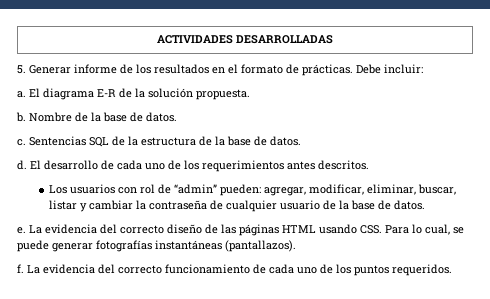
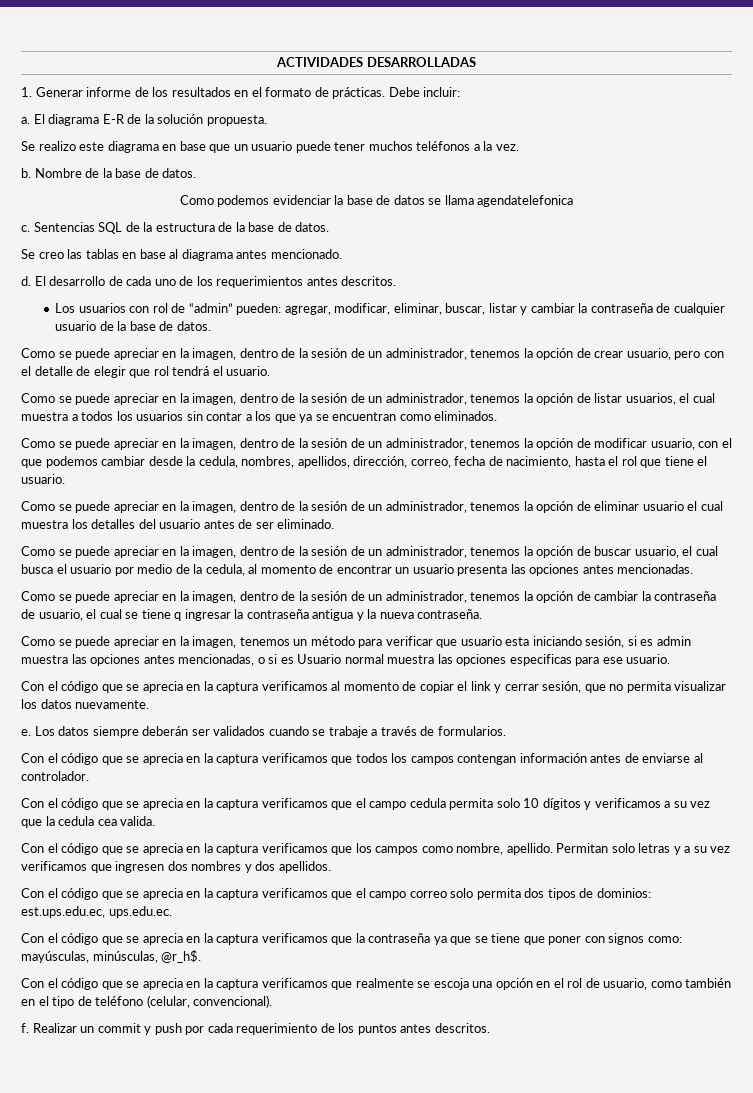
- 5. Generar informe de los resultados en el formato de prácticas.
+ 1. Generar informe de los resultados en el formato de prácticas.
+ Se realizo este diagrama en base que un usuario puede tener muchos teléfonos a la vez.
+ Como podemos evidenciar la base de datos se llama agendatelefonica
+ Se creo las tablas en base al diagrama antes mencionado.
- e. La evidencia del correcto diseño de las páginas HTML usando CSS. Para lo cual, se puede generar fotografías instantáneas (pantallazos).
- f. La evidencia del correcto funcionamiento de cada uno de los puntos requeridos.
+ Como se puede apreciar en la imagen, dentro de la sesión de un administrador, tenemos la opción de crear usuario, pero con el detalle de elegir que rol tendrá el usuario.
+ Como se puede apreciar en la imagen, dentro de la sesión de un administrador, tenemos la opción de listar usuarios, el cual muestra a todos los usuarios sin contar a los que ya se encuentran como eliminados.
+ Como se puede apreciar en la imagen, dentro de la sesión de un administrador, tenemos la opción de modificar usuario, con el que podemos cambiar desde la cedula, nombres, apellidos, dirección, correo, fecha de nacimiento, hasta el rol que tiene el usuario.
+ Como se puede apreciar en la imagen, dentro de la sesión de un administrador, tenemos la opción de eliminar usuario el cual muestra los detalles del usuario antes de ser eliminado.
+ Como se puede apreciar en la imagen, dentro de la sesión de un administrador, tenemos la opción de buscar usuario, el cual busca el usuario por medio de la cedula, al momento de encontrar un usuario presenta las opciones antes mencionadas.
+ Como se puede apreciar en la imagen, dentro de la sesión de un administrador, tenemos la opción de cambiar la contraseña de usuario, el cual se tiene q ingresar la contraseña antigua y la nueva contraseña.
+ Como se puede apreciar en la imagen, tenemos un método para verificar que usuario esta iniciando sesión, si es admin muestra las opciones antes mencionadas, o si es Usuario normal muestra las opciones especificas para ese usuario.
+ Con el código que se aprecia en la captura verificamos al momento de copiar el link y cerrar sesión, que no permita visualizar los datos nuevamente.
+ e. Los datos siempre deberán ser validados cuando se trabaje a través de formularios.
+ Con el código que se aprecia en la captura verificamos que todos los campos contengan información antes de enviarse al controlador.
+ Con el código que se aprecia en la captura verificamos que el campo cedula permita solo 10 dígitos y verificamos a su vez que la cedula cea valida.
+ Con el código que se aprecia en la captura verificamos que los campos como nombre, apellido. Permitan solo letras y a su vez verificamos que ingresen dos nombres y dos apellidos.
+ Con el código que se aprecia en la captura verificamos que el campo correo solo permita dos tipos de dominios: est.ups.edu.ec, ups.edu.ec.
+ Con el código que se aprecia en la captura verificamos que la contraseña ya que se tiene que poner con signos como: mayúsculas, minúsculas, @r_h$.
+ Con el código que se aprecia en la captura verificamos que realmente se escoja una opción en el rol de usuario, como también en el tipo de teléfono (celular, convencional).
+ f. Realizar un commit y push por cada requerimiento de los puntos antes descritos.

